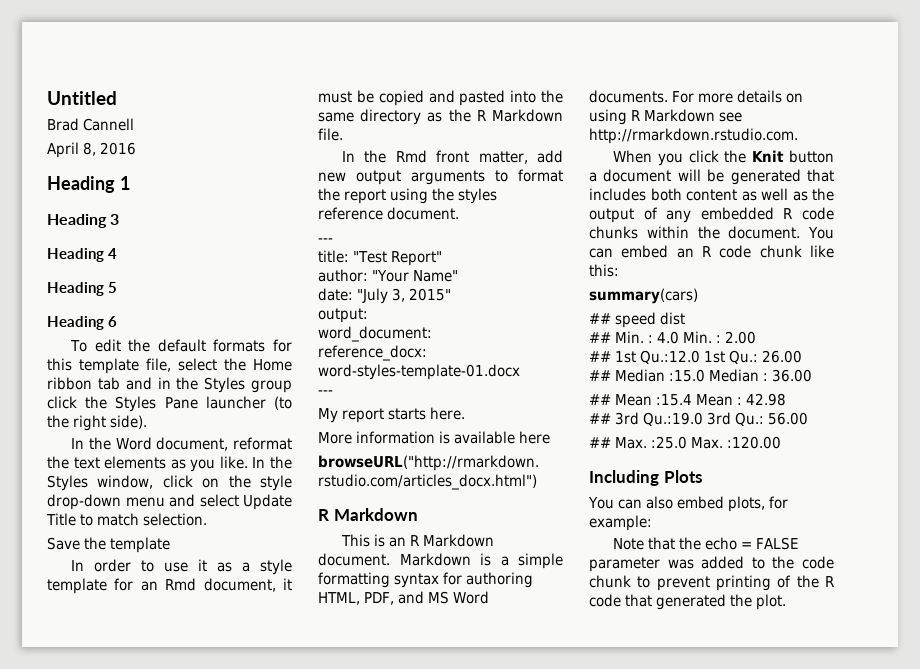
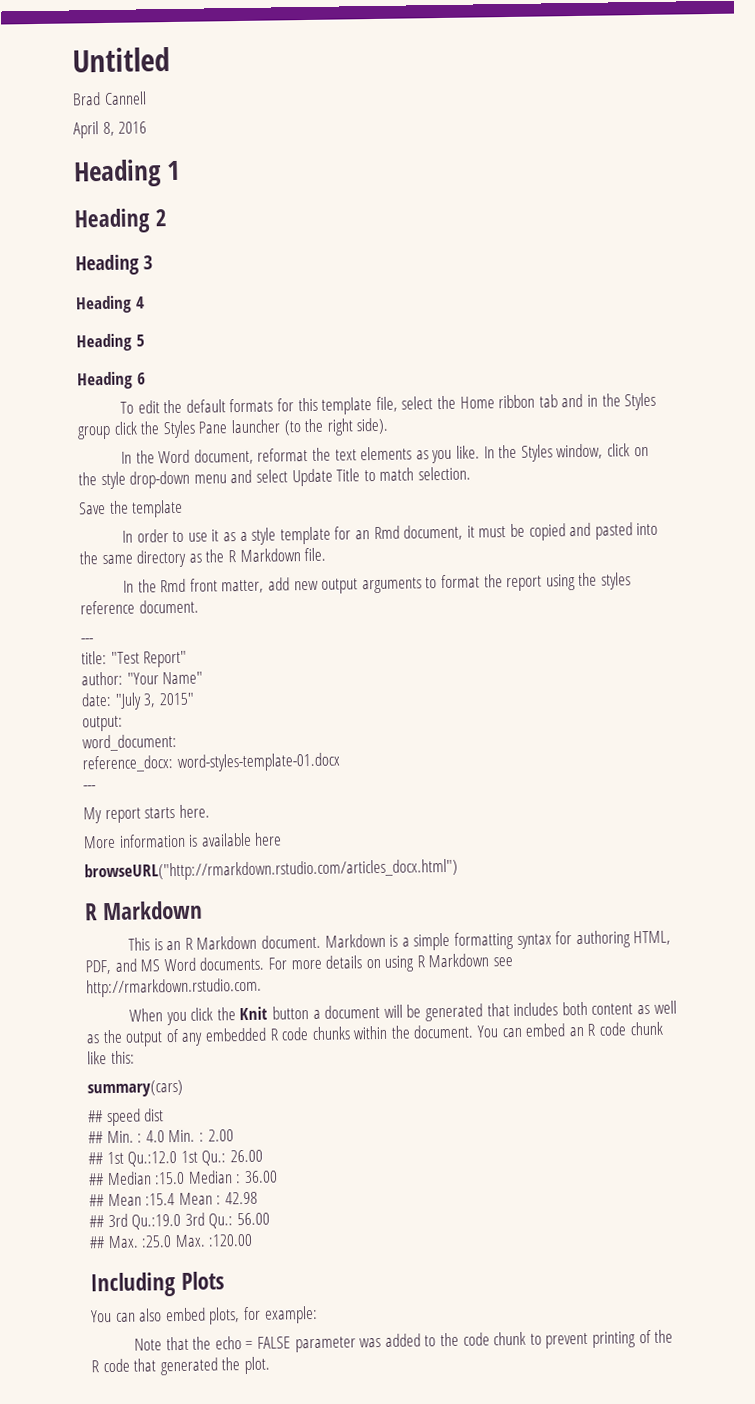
+ Heading 2

